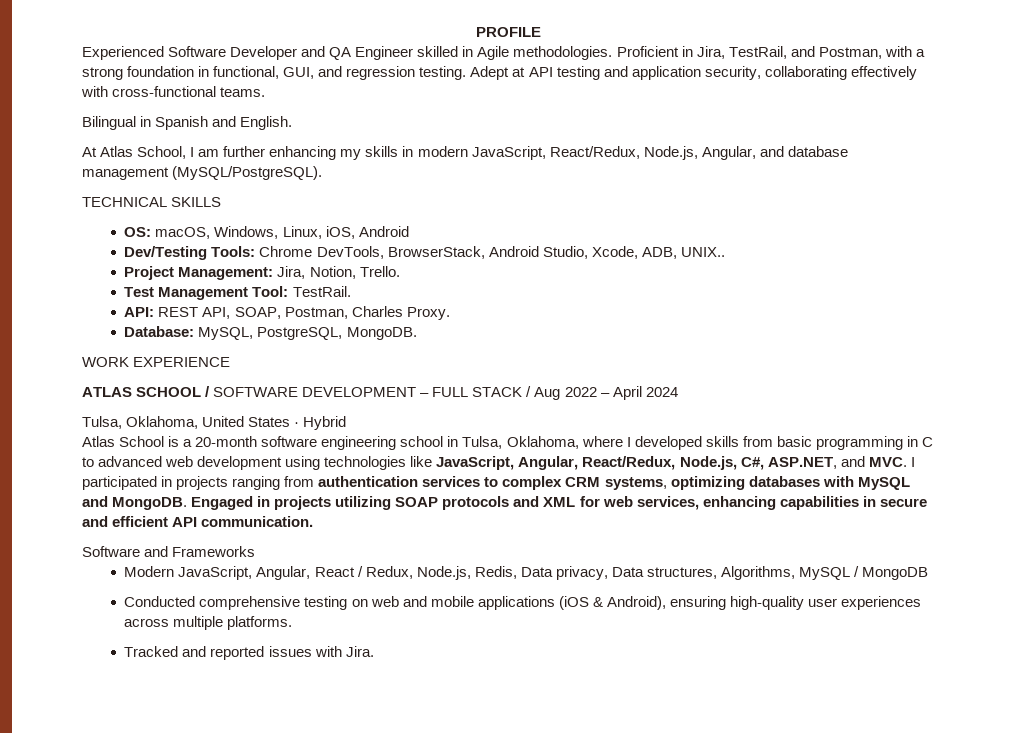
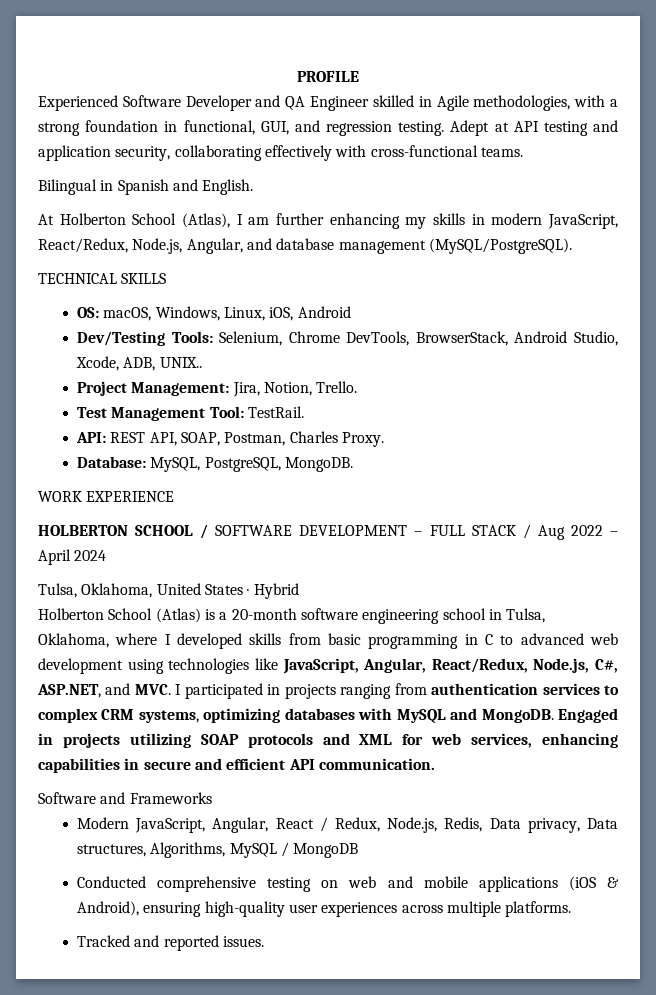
- Experienced Software Developer and QA Engineer skilled in Agile methodologies. Proficient in Jira, TestRail, and Postman, with a strong foundation in functional, GUI, and regression testing.
+ Experienced Software Developer and QA Engineer skilled in Agile methodologies, with a strong foundation in functional, GUI, and regression testing.
- At Atlas School, I am further enhancing my skills in modern JavaScript, React/Redux, Node.js, Angular, and database management (MySQL/PostgreSQL).
+ At Holberton School (Atlas), I am further enhancing my skills in modern JavaScript, React/Redux, Node.js, Angular, and database management (MySQL/PostgreSQL).
- Dev/Testing Tools: Chrome DevTools, BrowserStack, Android Studio, Xcode, ADB, UNIX..
+ Dev/Testing Tools: Selenium, Chrome DevTools, BrowserStack, Android Studio, Xcode, ADB, UNIX..
- ATLAS SCHOOL / SOFTWARE DEVELOPMENT – FULL STACK / Aug 2022 – April 2024
+ HOLBERTON SCHOOL / SOFTWARE DEVELOPMENT – FULL STACK / Aug 2022 – April 2024
- Atlas School is a 20-month software engineering school in Tulsa, Oklahoma, where I developed skills from basic programming in C to advanced web development using technologies like JavaScript, Angular, React/Redux, Node.js, C#, ASP.NET, and MVC. I participated in projects ranging from authentication services to complex CRM systems, optimizing databases with MySQL and MongoDB.
+ Holberton School (Atlas) is a 20-month software engineering school in Tulsa, Oklahoma, where I developed skills from basic programming in C to advanced web development using technologies like JavaScript, Angular, React/Redux, Node.js, C#, ASP.NET, and MVC. I participated in projects ranging from authentication services to complex CRM systems, optimizing databases with MySQL and MongoDB.
- Tracked and reported issues with Jira.
+ Tracked and reported issues.

